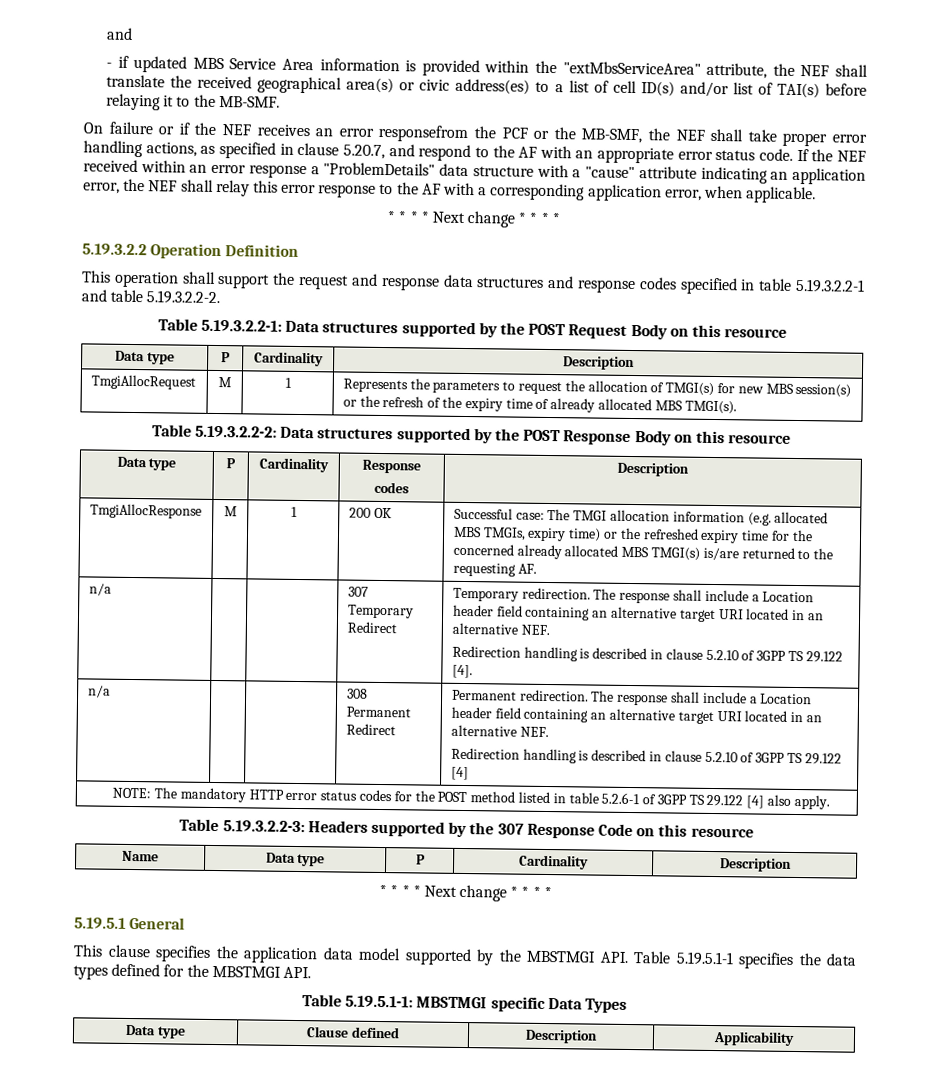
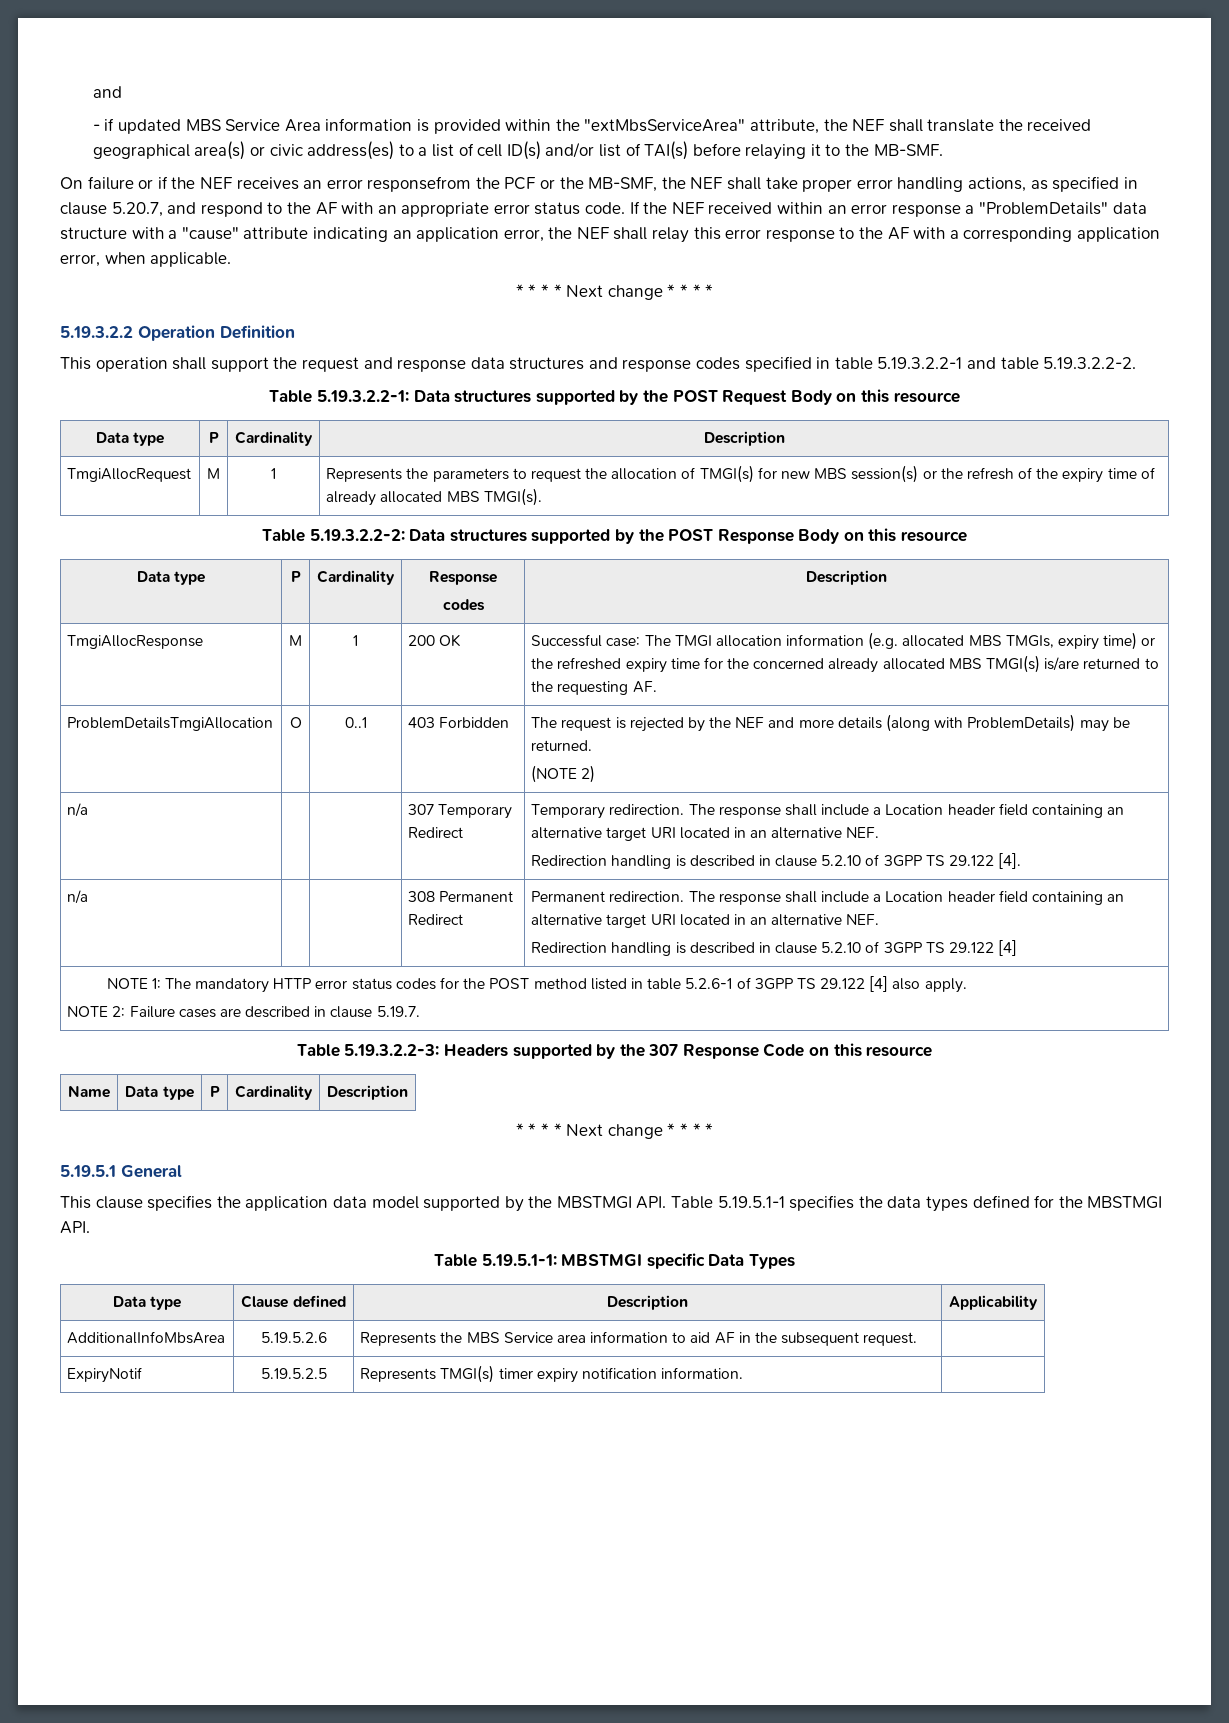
+ ProblemDetailsTmgiAllocation | O | 0..1 | 403 Forbidden | The request is rejected by the NEF and more details (along with ProblemDetails) may be returned.
+ (NOTE 2)
- NOTE: The mandatory HTTP error status codes for the POST method listed in table 5.2.6-1 of 3GPP TS 29.122 [4] also apply.
+ NOTE 1: The mandatory HTTP error status codes for the POST method listed in table 5.2.6-1 of 3GPP TS 29.122 [4] also apply.
+ NOTE 2: Failure cases are described in clause 5.19.7.
+ AdditionalInfoMbsArea | 5.19.5.2.6 | Represents the MBS Service area information to aid AF in the subsequent request. |
+ ExpiryNotif | 5.19.5.2.5 | Represents TMGI(s) timer expiry notification information. |

